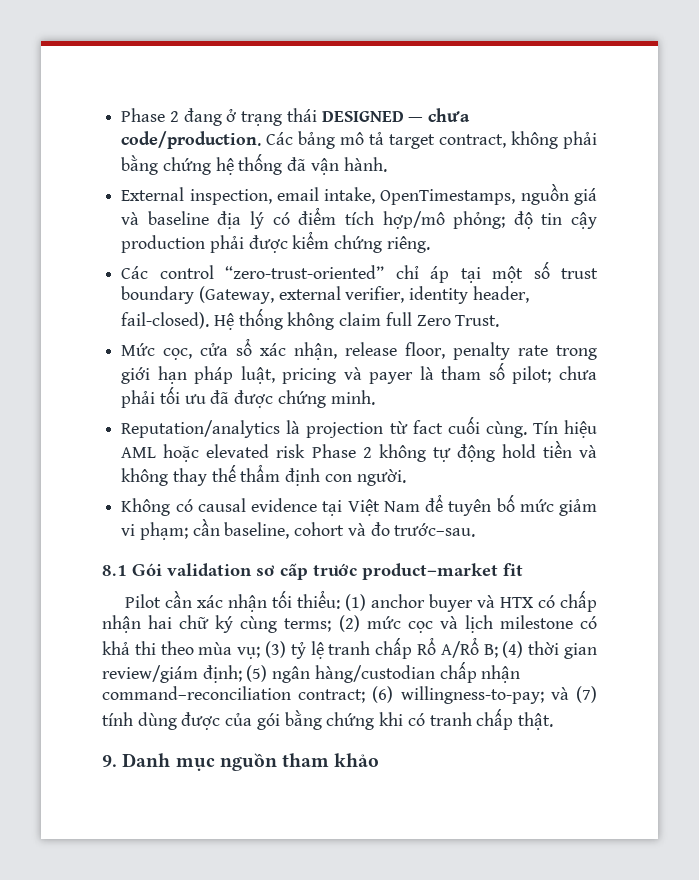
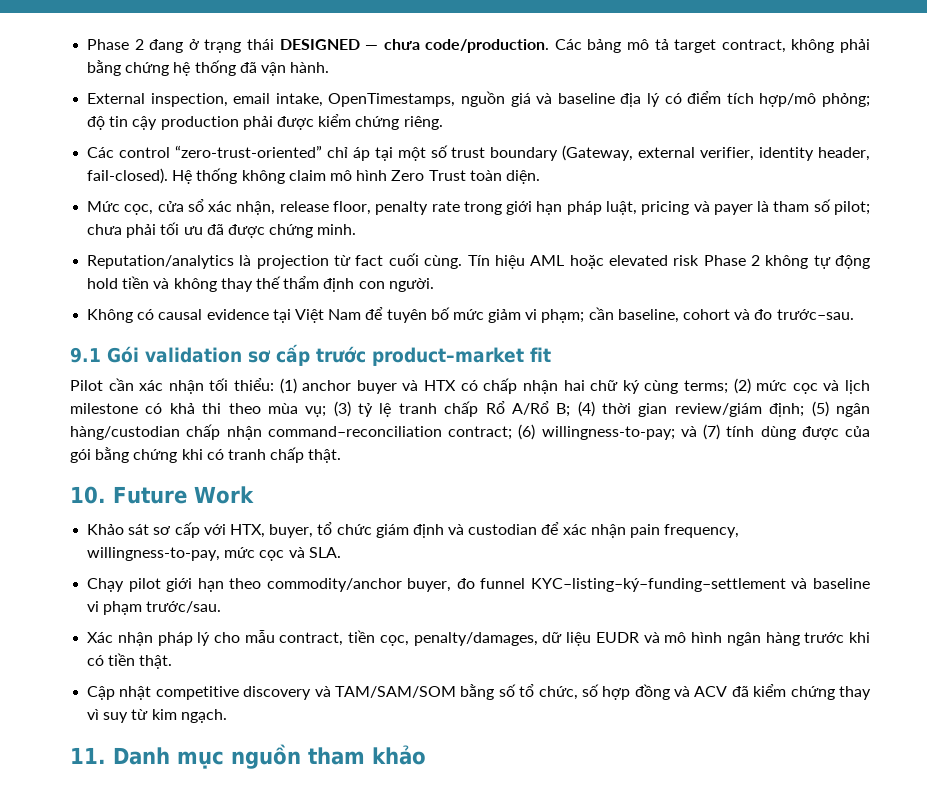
- Hệ thống không claim full Zero Trust.
+ Hệ thống không claim mô hình Zero Trust toàn diện.
- 8.1 Gói validation sơ cấp trước product–market fit
+ 9.1 Gói validation sơ cấp trước product–market fit
- 9. Danh mục nguồn tham khảo
+ 10. Future Work
+ Khảo sát sơ cấp với HTX, buyer, tổ chức giám định và custodian để xác nhận pain frequency, willingness-to-pay, mức cọc và SLA.
+ Chạy pilot giới hạn theo commodity/anchor buyer, đo funnel KYC–listing–ký–funding–settlement và baseline vi phạm trước/sau.
+ Xác nhận pháp lý cho mẫu contract, tiền cọc, penalty/damages, dữ liệu EUDR và mô hình ngân hàng trước khi có tiền thật.
+ Cập nhật competitive discovery và TAM/SAM/SOM bằng số tổ chức, số hợp đồng và ACV đã kiểm chứng thay vì suy từ kim ngạch.
+ 11. Danh mục nguồn tham khảo

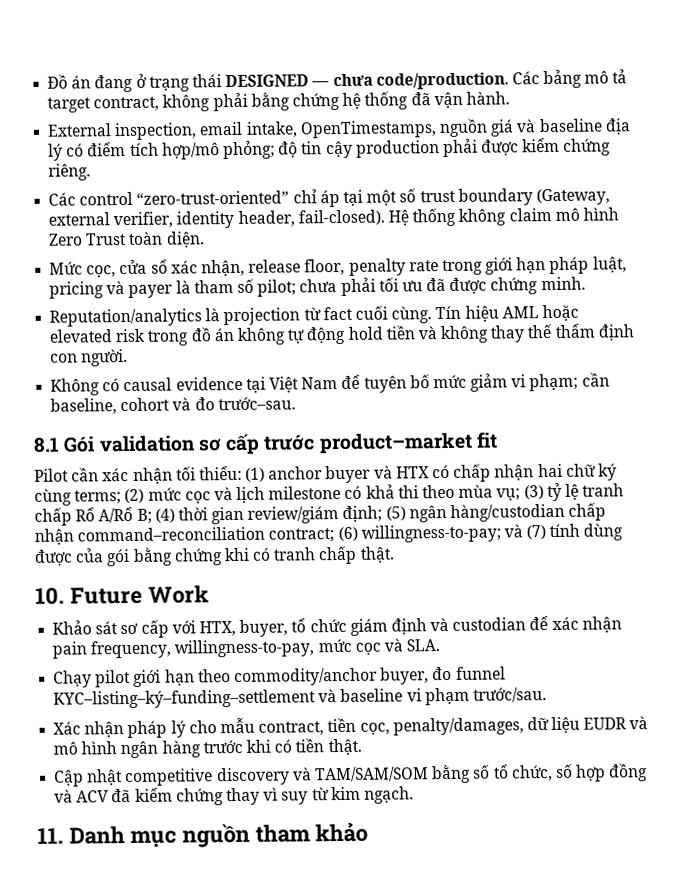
- Phase 2 đang ở trạng thái DESIGNED — chưa code/production.
+ Đồ án đang ở trạng thái DESIGNED — chưa code/production.
- Tín hiệu AML hoặc elevated risk Phase 2 không tự động hold tiền và không thay thế thẩm định con người.
+ Tín hiệu AML hoặc elevated risk trong đồ án không tự động hold tiền và không thay thế thẩm định con người.
- 9.1 Gói validation sơ cấp trước product–market fit
+ 8.1 Gói validation sơ cấp trước product–market fit

